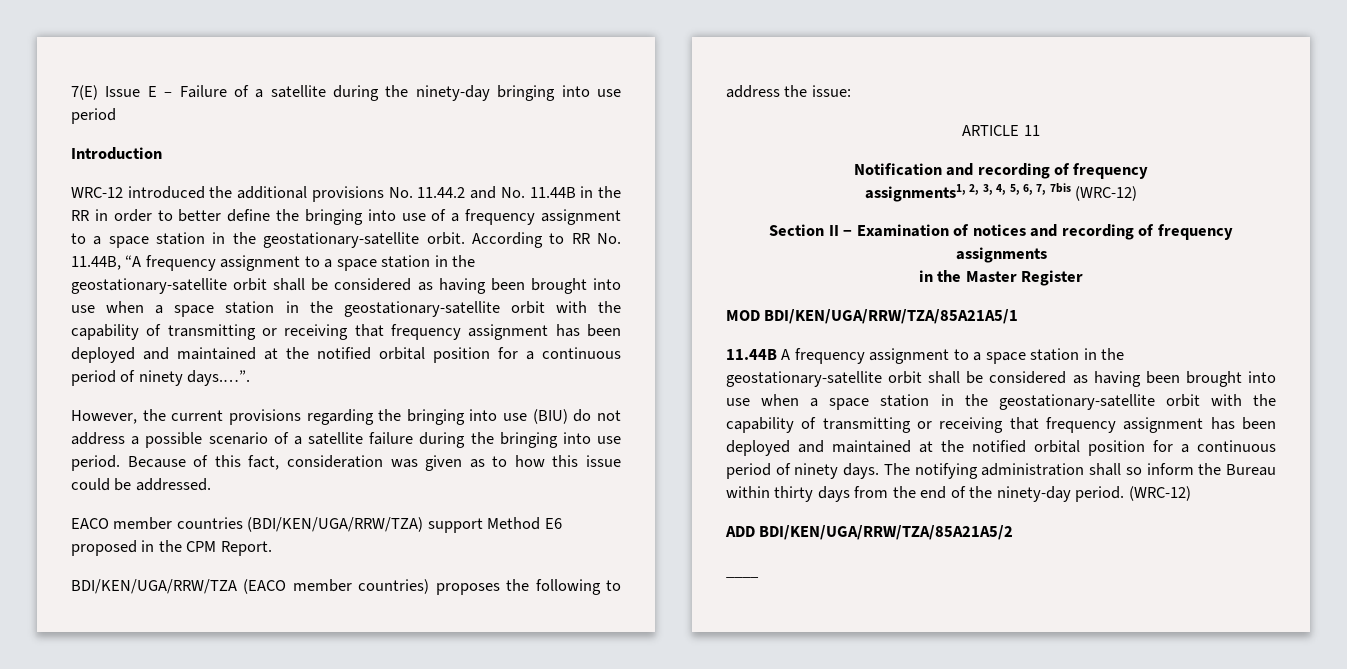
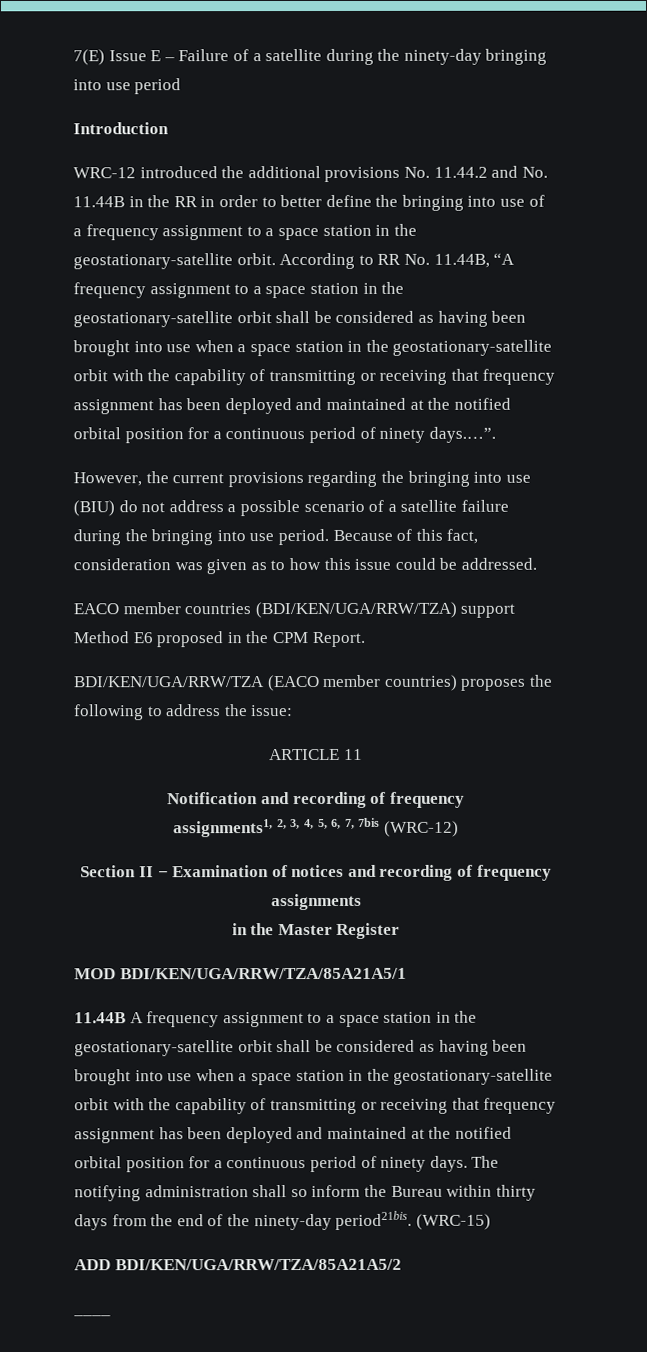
- The notifying administration shall so inform the Bureau within thirty days from the end of the ninety-day period. (WRC-12)
+ The notifying administration shall so inform the Bureau within thirty days from the end of the ninety-day period21bis. (WRC-15)

